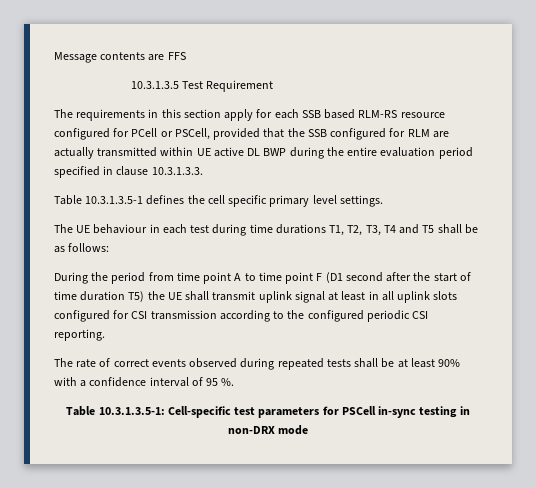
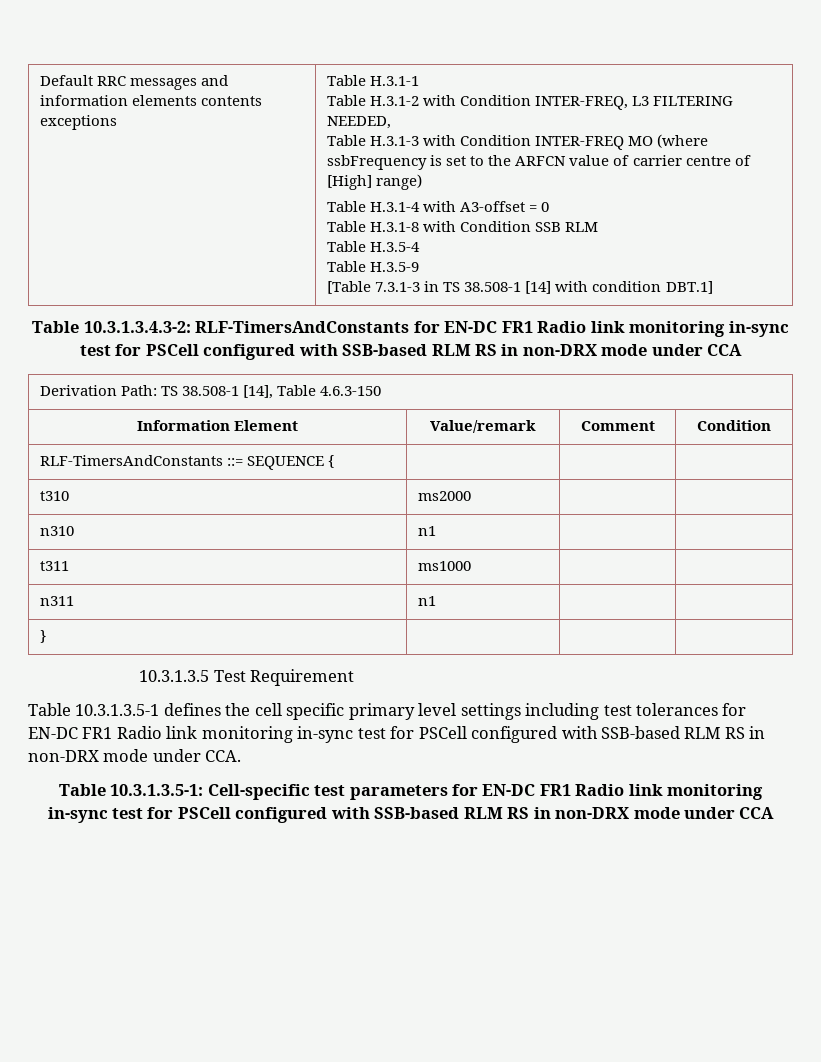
- Message contents are FFS
+ Default RRC messages and information elements contents exceptions | Table H.3.1-1
+ Table H.3.1-2 with Condition INTER-FREQ, L3 FILTERING NEEDED,
+ Table H.3.1-3 with Condition INTER-FREQ MO (where ssbFrequency is set to the ARFCN value of carrier centre of [High] range)
+ Table H.3.1-4 with A3-offset = 0
+ Table H.3.1-8 with Condition SSB RLM
+ Table H.3.5-4
+ Table H.3.5-9
+ [Table 7.3.1-3 in TS 38.508-1 [14] with condition DBT.1]
+ Table 10.3.1.3.4.3-2: RLF-TimersAndConstants for EN-DC FR1 Radio link monitoring in-sync test for PSCell configured with SSB-based RLM RS in non-DRX mode under CCA
+ Derivation Path: TS 38.508-1 [14], Table 4.6.3-150
+ Information Element | Value/remark | Comment | Condition
+ RLF-TimersAndConstants ::= SEQUENCE { | | |
+ t310 | ms2000 | |
+ n310 | n1 | |
+ t311 | ms1000 | |
+ n311 | n1 | |
+ } | | |
  10.3.1.3.5 Test Requirement
- The requirements in this section apply for each SSB based RLM-RS resource configured for PCell or PSCell, provided that the SSB configured for RLM are actually transmitted within UE active DL BWP during the entire evaluation period specified in clause 10.3.1.3.3.
- Table 10.3.1.3.5-1 defines the cell specific primary level settings.
- The UE behaviour in each test during time durations T1, T2, T3, T4 and T5 shall be as follows:
- During the period from time point A to time point F (D1 second after the start of time duration T5) the UE shall transmit uplink signal at least in all uplink slots configured for CSI transmission according to the configured periodic CSI reporting.
- The rate of correct events observed during repeated tests shall be at least 90% with a confidence interval of 95 %.
+ Table 10.3.1.3.5-1 defines the cell specific primary level settings including test tolerances for EN-DC FR1 Radio link monitoring in-sync test for PSCell configured with SSB-based RLM RS in non-DRX mode under CCA.
- Table 10.3.1.3.5-1: Cell-specific test parameters for PSCell in-sync testing in non-DRX mode
+ Table 10.3.1.3.5-1: Cell-specific test parameters for EN-DC FR1 Radio link monitoring in-sync test for PSCell configured with SSB-based RLM RS in non-DRX mode under CCA

